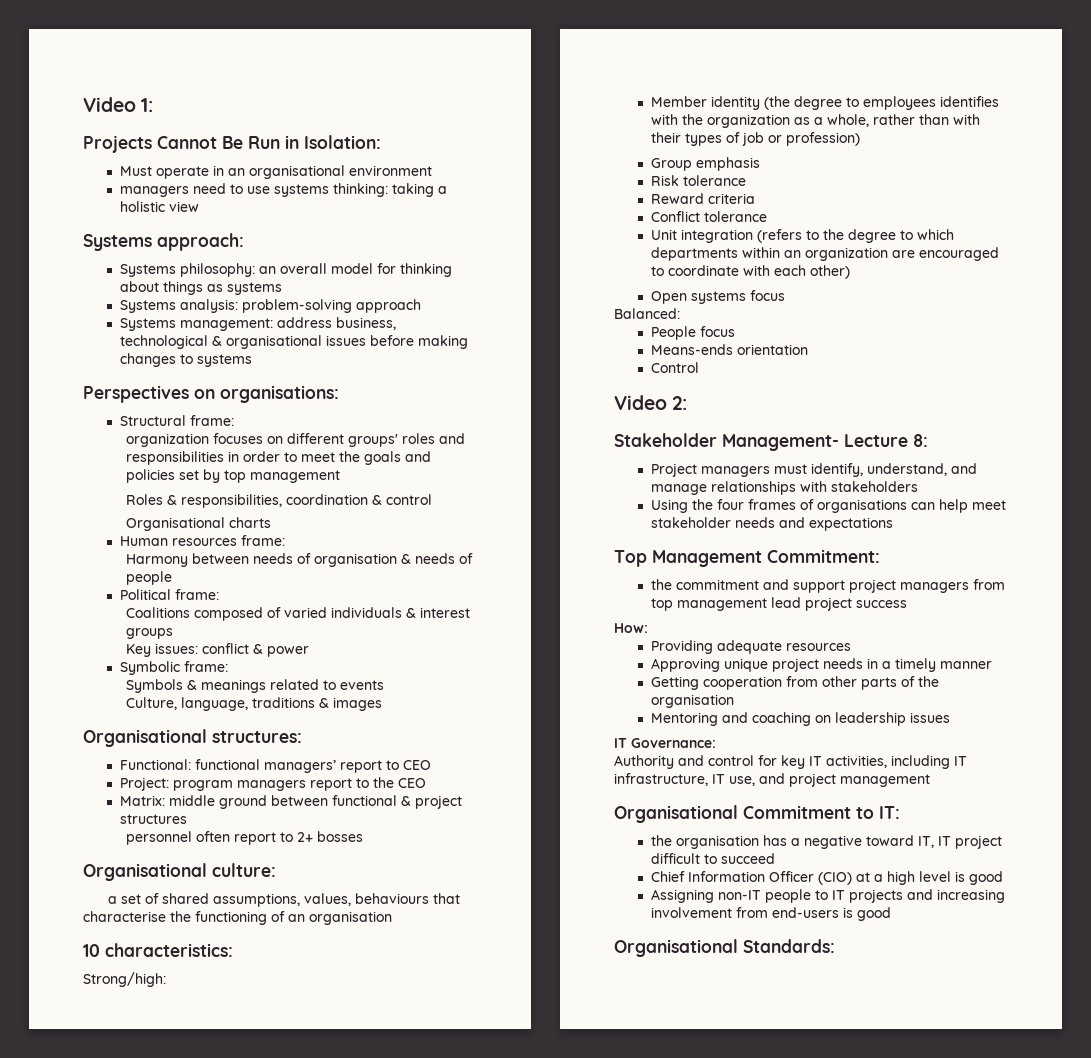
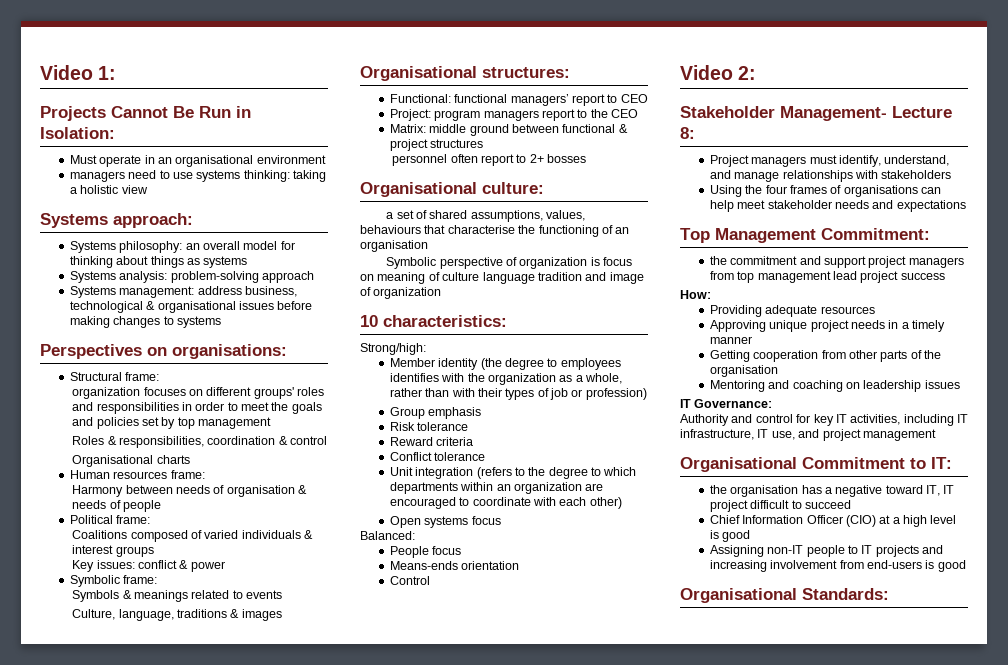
+ Symbolic perspective of organization is focus on meaning of culture language tradition and image of organization

